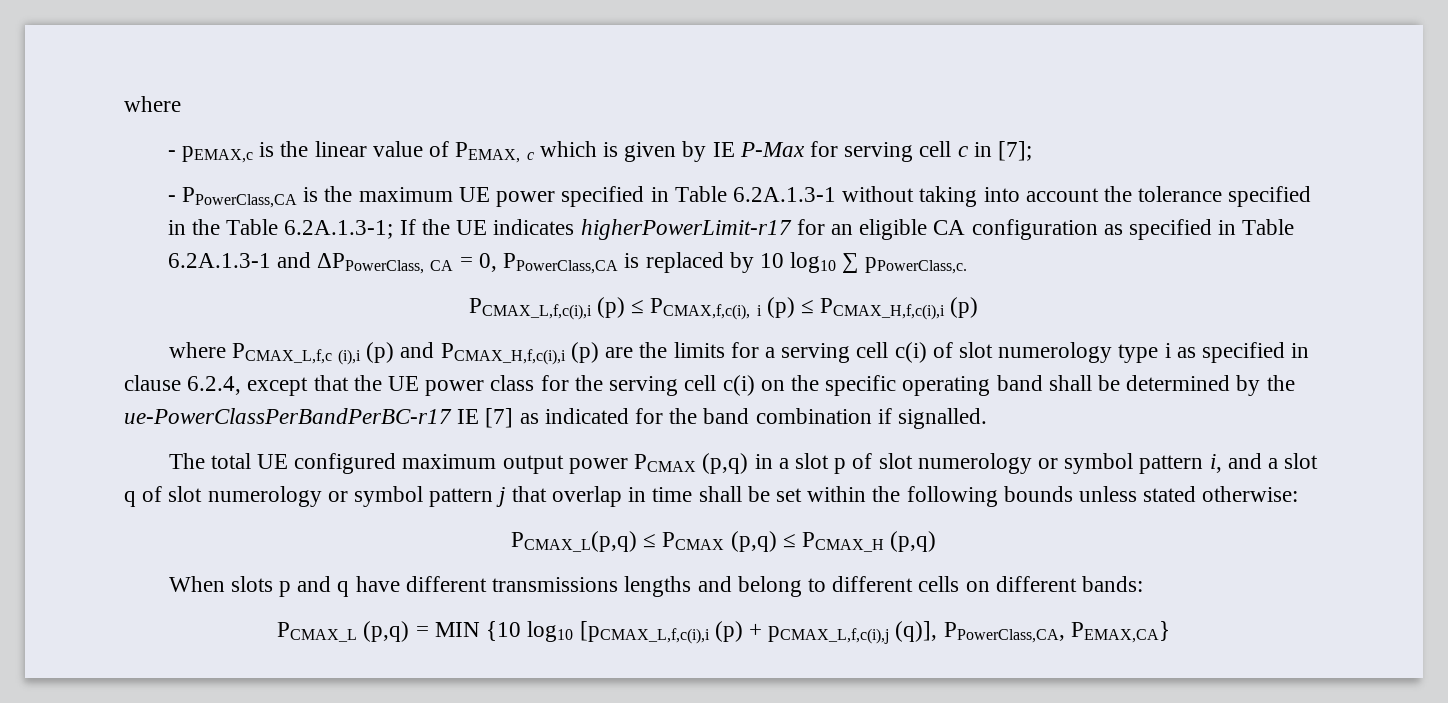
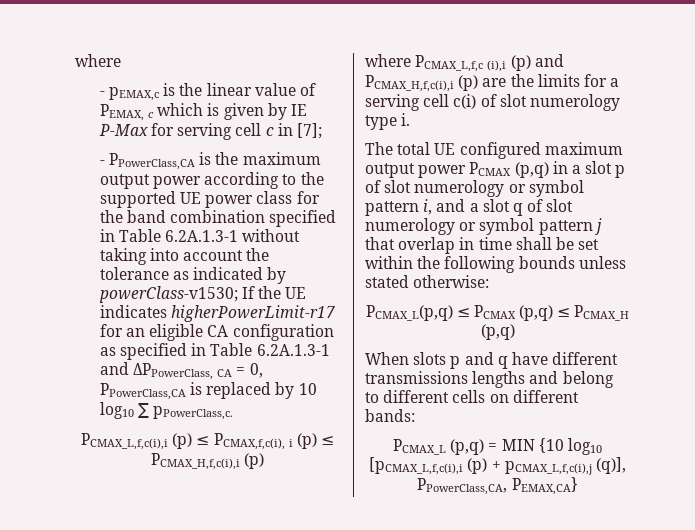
- - PPowerClass,CA is the maximum UE power specified in Table 6.2A.1.3-1 without taking into account the tolerance specified in the Table 6.2A.1.3-1; If the UE indicates higherPowerLimit-r17 for an eligible CA configuration as specified in Table 6.2A.1.3-1 and ΔPPowerClass, CA = 0, PPowerClass,CA is replaced by 10 log10 ∑ pPowerClass,c.
+ - PPowerClass,CA is the maximum output power according to the supported UE power class for the band combination specified in Table 6.2A.1.3-1 without taking into account the tolerance as indicated by powerClass-v1530; If the UE indicates higherPowerLimit-r17 for an eligible CA configuration as specified in Table 6.2A.1.3-1 and ΔPPowerClass, CA = 0, PPowerClass,CA is replaced by 10 log10 ∑ pPowerClass,c.
- where PCMAX_L,f,c (i),i (p) and PCMAX_H,f,c(i),i (p) are the limits for a serving cell c(i) of slot numerology type i as specified in clause 6.2.4, except that the UE power class for the serving cell c(i) on the specific operating band shall be determined by the ue-PowerClassPerBandPerBC-r17 IE [7] as indicated for the band combination if signalled.
+ where PCMAX_L,f,c (i),i (p) and PCMAX_H,f,c(i),i (p) are the limits for a serving cell c(i) of slot numerology type i.

